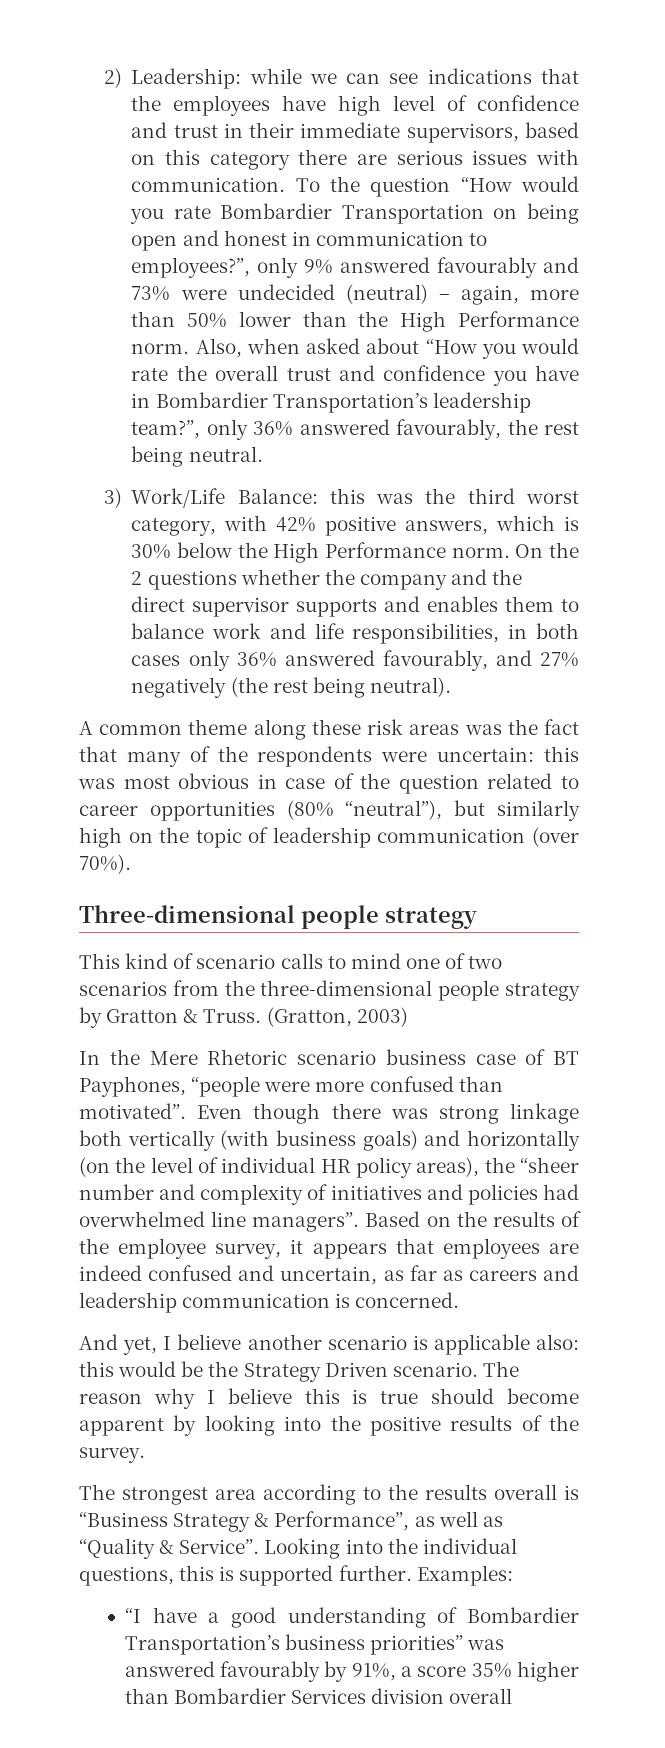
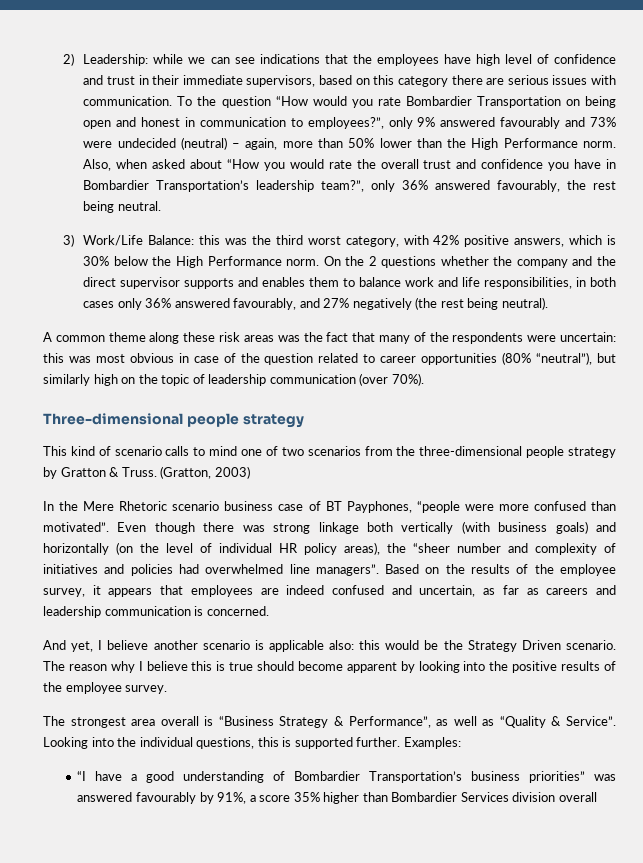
- The reason why I believe this is true should become apparent by looking into the positive results of the survey.
+ The reason why I believe this is true should become apparent by looking into the positive results of the employee survey.
- The strongest area according to the results overall is “Business Strategy & Performance”, as well as “Quality & Service”.
+ The strongest area overall is “Business Strategy & Performance”, as well as “Quality & Service”.

